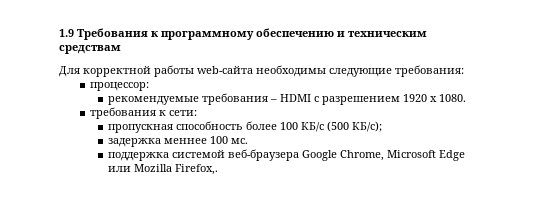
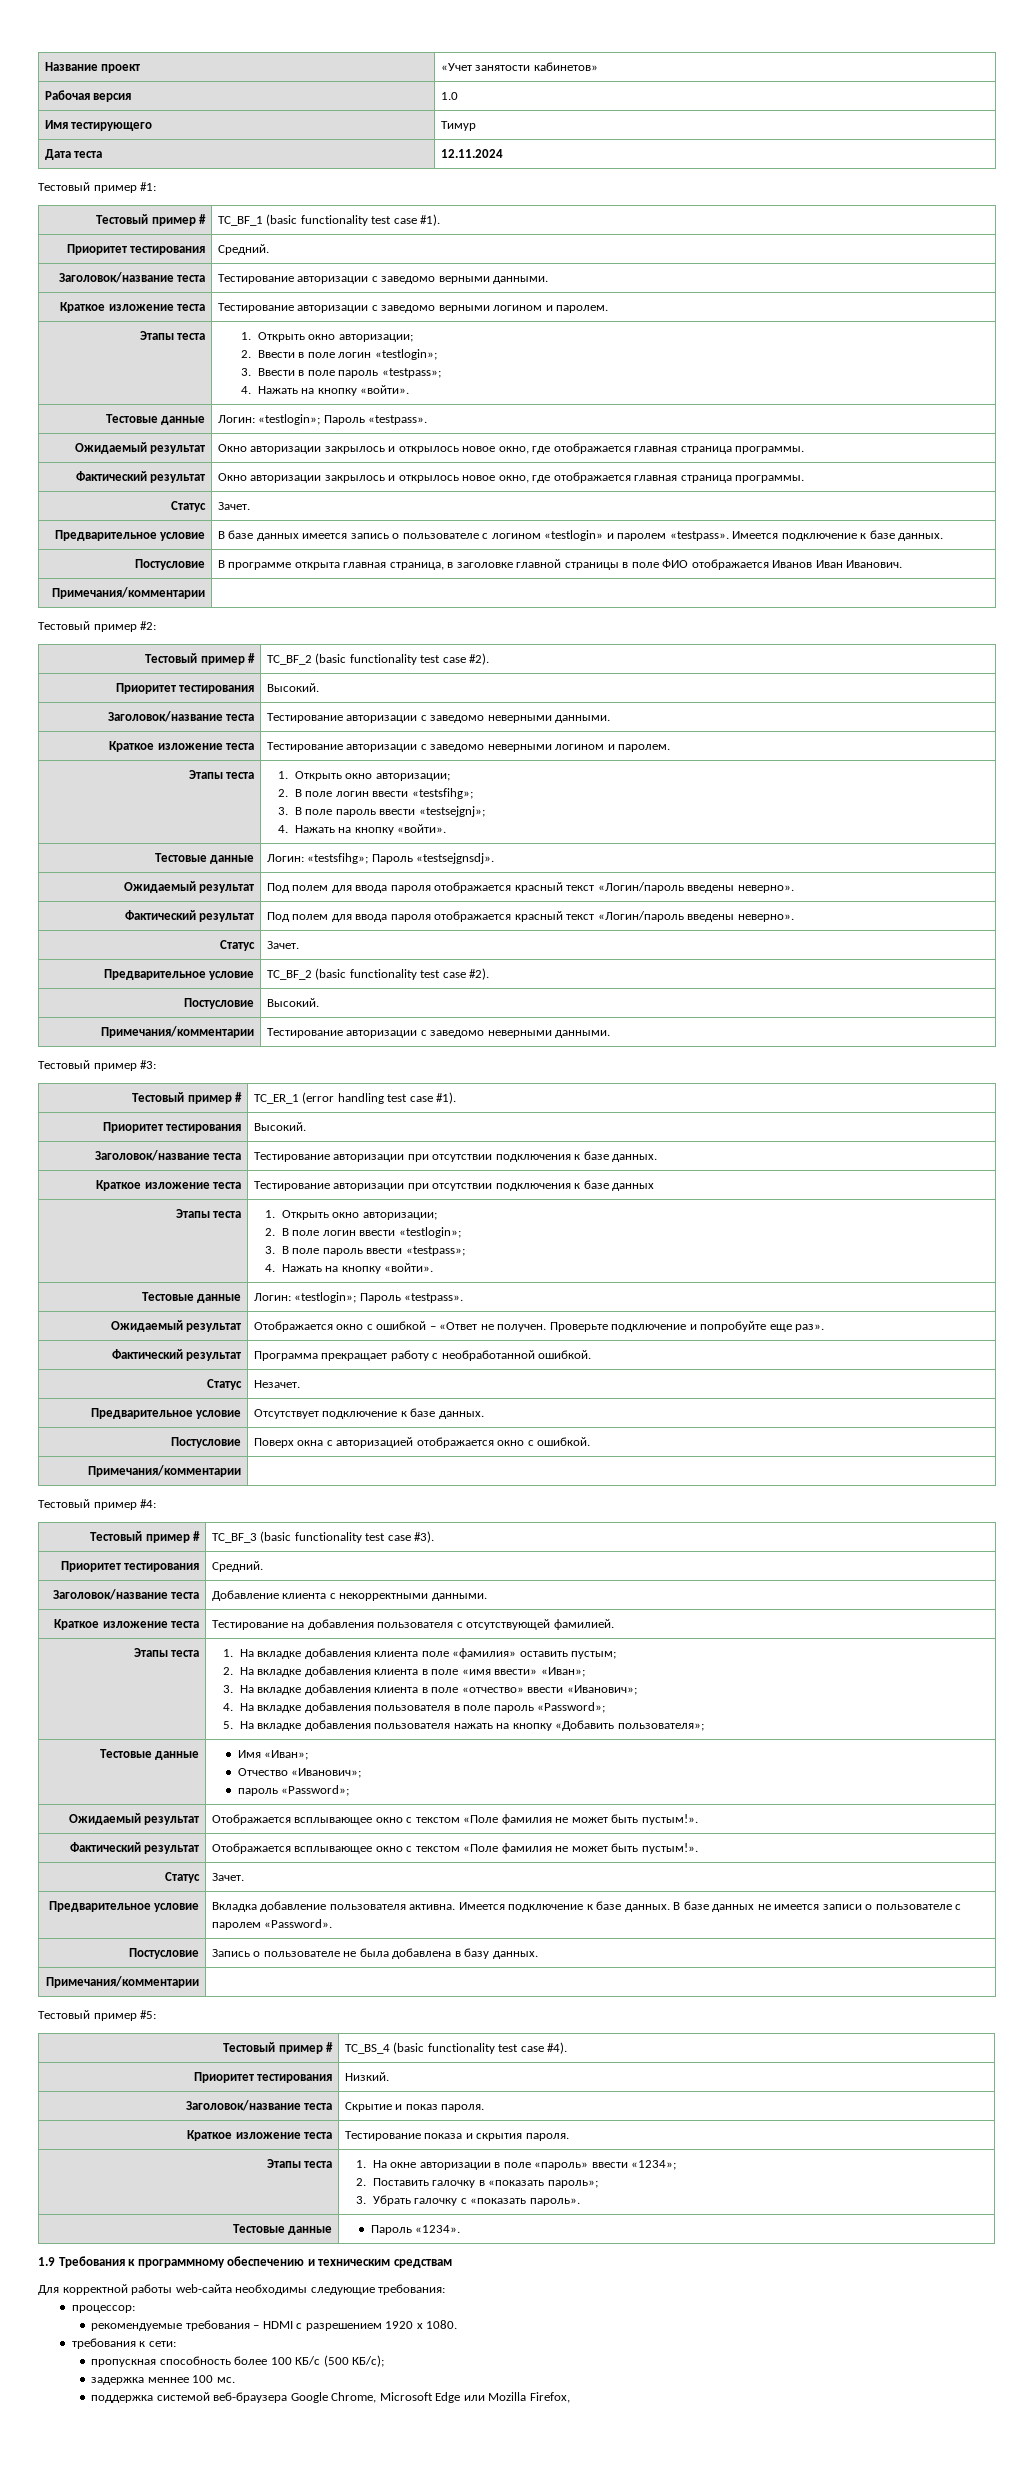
+ Название проект | «Учет занятости кабинетов»
+ Рабочая версия | 1.0
+ Имя тестирующего | Тимур
+ Дата теста | 12.11.2024
+ Тестовый пример #1:
+ Тестовый пример # | TC_BF_1 (basic functionality test case #1).
+ Приоритет тестирования | Средний.
+ Заголовок/название теста | Тестирование авторизации с заведомо верными данными.
+ Краткое изложение теста | Тестирование авторизации с заведомо верными логином и паролем.
+ Этапы теста | 1. Открыть окно авторизации;
+ 2. Ввести в поле логин «testlogin»;
+ 3. Ввести в поле пароль «testpass»;
+ 4. Нажать на кнопку «войти».
+ Тестовые данные | Логин: «testlogin»; Пароль «testpass».
+ Ожидаемый результат | Окно авторизации закрылось и открылось новое окно, где отображается главная страница программы.
+ Фактический результат | Окно авторизации закрылось и открылось новое окно, где отображается главная страница программы.
+ Статус | Зачет.
+ Предварительное условие | В базе данных имеется запись о пользователе с логином «testlogin» и паролем «testpass». Имеется подключение к базе данных.
+ Постусловие | В программе открыта главная страница, в заголовке главной страницы в поле ФИО отображается Иванов Иван Иванович.
+ Примечания/комментарии |
+ Тестовый пример #2:
+ Тестовый пример # | TC_BF_2 (basic functionality test case #2).
+ Приоритет тестирования | Высокий.
+ Заголовок/название теста | Тестирование авторизации с заведомо неверными данными.
+ Краткое изложение теста | Тестирование авторизации с заведомо неверными логином и паролем.
+ Этапы теста | 1. Открыть окно авторизации;
+ 2. В поле логин ввести «testsfihg»;
+ 3. В поле пароль ввести «testsejgnj»;
+ 4. Нажать на кнопку «войти».
+ Тестовые данные | Логин: «testsfihg»; Пароль «testsejgnsdj».
+ Ожидаемый результат | Под полем для ввода пароля отображается красный текст «Логин/пароль введены неверно».
+ Фактический результат | Под полем для ввода пароля отображается красный текст «Логин/пароль введены неверно».
+ Статус | Зачет.
+ Предварительное условие | TC_BF_2 (basic functionality test case #2).
+ Постусловие | Высокий.
+ Примечания/комментарии | Тестирование авторизации с заведомо неверными данными.
+ Тестовый пример #3:
+ Тестовый пример # | TC_ER_1 (error handling test case #1).
+ Приоритет тестирования | Высокий.
+ Заголовок/название теста | Тестирование авторизации при отсутствии подключения к базе данных.
+ Краткое изложение теста | Тестирование авторизации при отсутствии подключения к базе данных
+ Этапы теста | 1. Открыть окно авторизации;
+ 2. В поле логин ввести «testlogin»;
+ 3. В поле пароль ввести «testpass»;
+ 4. Нажать на кнопку «войти».
+ Тестовые данные | Логин: «testlogin»; Пароль «testpass».
+ Ожидаемый результат | Отображается окно с ошибкой – «Ответ не получен. Проверьте подключение и попробуйте еще раз».
+ Фактический результат | Программа прекращает работу с необработанной ошибкой.
+ Статус | Незачет.
+ Предварительное условие | Отсутствует подключение к базе данных.
+ Постусловие | Поверх окна с авторизацией отображается окно с ошибкой.
+ Примечания/комментарии |
+ Тестовый пример #4:
+ Тестовый пример # | TC_BF_3 (basic functionality test case #3).
+ Приоритет тестирования | Средний.
+ Заголовок/название теста | Добавление клиента с некорректными данными.
+ Краткое изложение теста | Тестирование на добавления пользователя с отсутствующей фамилией.
+ Этапы теста | 1. На вкладке добавления клиента поле «фамилия» оставить пустым;
+ 2. На вкладке добавления клиента в поле «имя ввести» «Иван»;
+ 3. На вкладке добавления клиента в поле «отчество» ввести «Иванович»;
+ 4. На вкладке добавления пользователя в поле пароль «Password»;
+ 5. На вкладке добавления пользователя нажать на кнопку «Добавить пользователя»;
+ Тестовые данные | Имя «Иван»;
+ Отчество «Иванович»;
+ пароль «Password»;
+ Ожидаемый результат | Отображается всплывающее окно с текстом «Поле фамилия не может быть пустым!».
+ Фактический результат | Отображается всплывающее окно с текстом «Поле фамилия не может быть пустым!».
+ Статус | Зачет.
+ Предварительное условие | Вкладка добавление пользователя активна. Имеется подключение к базе данных. В базе данных не имеется записи о пользователе с паролем «Password».
+ Постусловие | Запись о пользователе не была добавлена в базу данных.
+ Примечания/комментарии |
+ Тестовый пример #5:
+ Тестовый пример # | TC_BS_4 (basic functionality test case #4).
+ Приоритет тестирования | Низкий.
+ Заголовок/название теста | Скрытие и показ пароля.
+ Краткое изложение теста | Тестирование показа и скрытия пароля.
+ Этапы теста | 1. На окне авторизации в поле «пароль» ввести «1234»;
+ 2. Поставить галочку в «показать пароль»;
+ 3. Убрать галочку с «показать пароль».
+ Тестовые данные | Пароль «1234».
- поддержка системой веб-браузера Google Chrome, Microsoft Edge или Mozilla Firefox,.
+ поддержка системой веб-браузера Google Chrome, Microsoft Edge или Mozilla Firefox,

